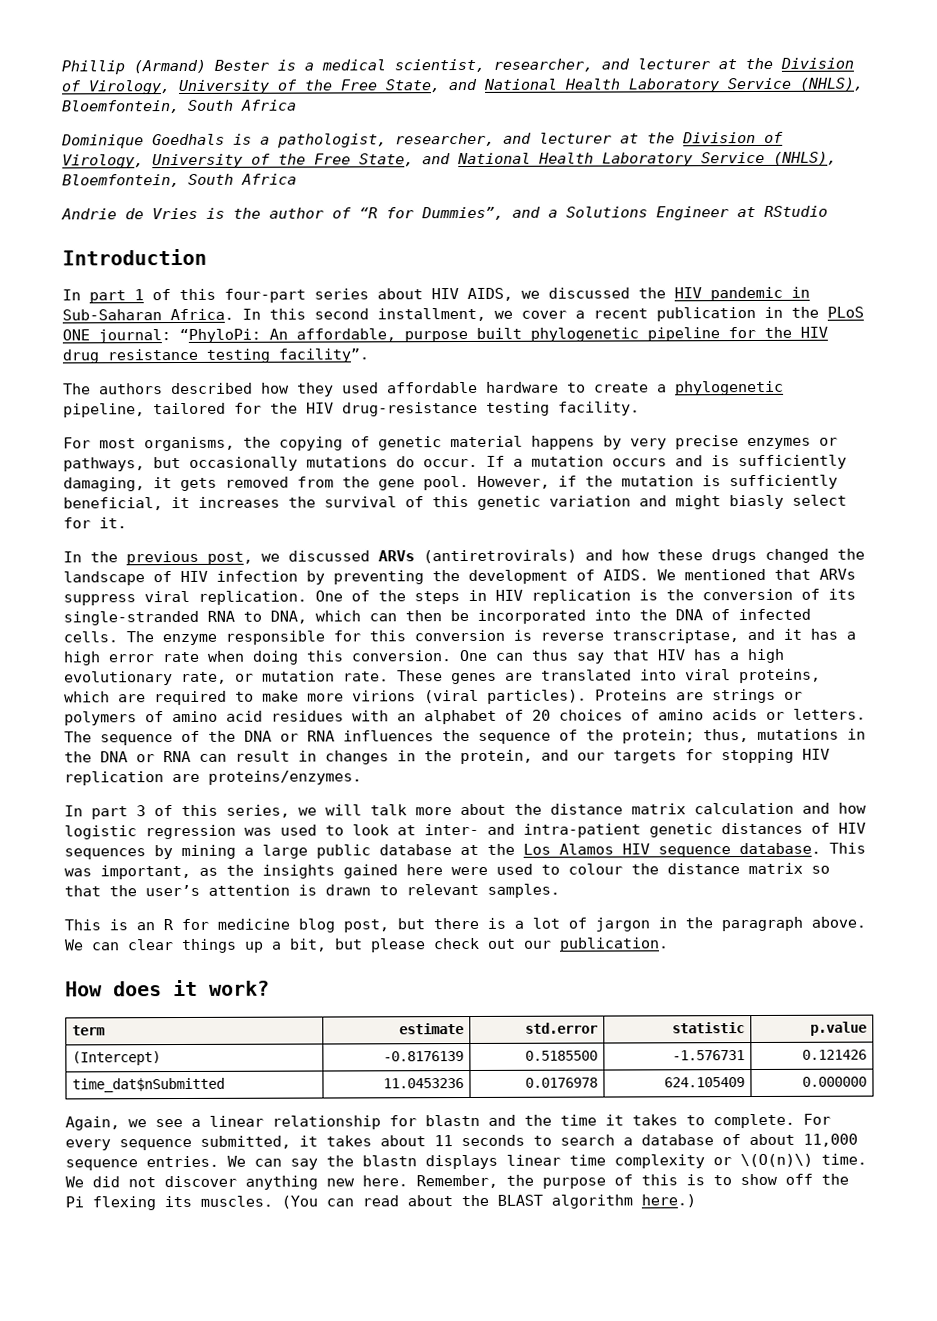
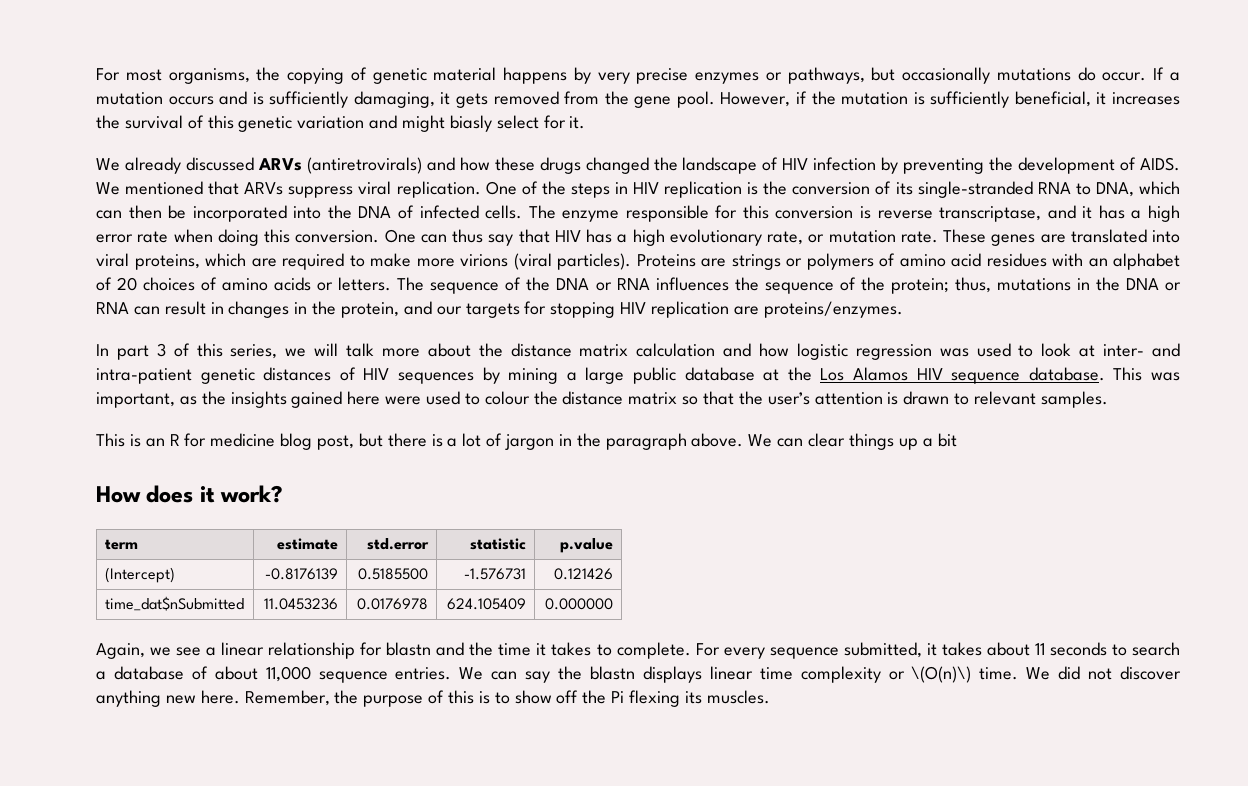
- Phillip (Armand) Bester is a medical scientist, researcher, and lecturer at the Division of Virology, University of the Free State, and National Health Laboratory Service (NHLS), Bloemfontein, South Africa
- Dominique Goedhals is a pathologist, researcher, and lecturer at the Division of Virology, University of the Free State, and National Health Laboratory Service (NHLS), Bloemfontein, South Africa
- Andrie de Vries is the author of “R for Dummies”, and a Solutions Engineer at RStudio
- Introduction
- In part 1 of this four-part series about HIV AIDS, we discussed the HIV pandemic in Sub-Saharan Africa. In this second installment, we cover a recent publication in the PLoS ONE journal: “PhyloPi: An affordable, purpose built phylogenetic pipeline for the HIV drug resistance testing facility”.
- The authors described how they used affordable hardware to create a phylogenetic pipeline, tailored for the HIV drug-resistance testing facility.
- In the previous post, we discussed ARVs (antiretrovirals) and how these drugs changed the landscape of HIV infection by preventing the development of AIDS.
+ We already discussed ARVs (antiretrovirals) and how these drugs changed the landscape of HIV infection by preventing the development of AIDS.
- We can clear things up a bit, but please check out our publication.
+ We can clear things up a bit
- (You can read about the BLAST algorithm here.)

